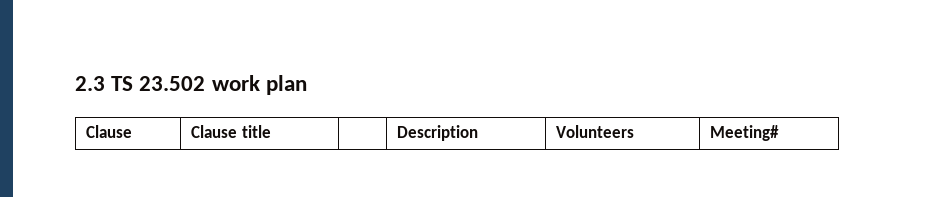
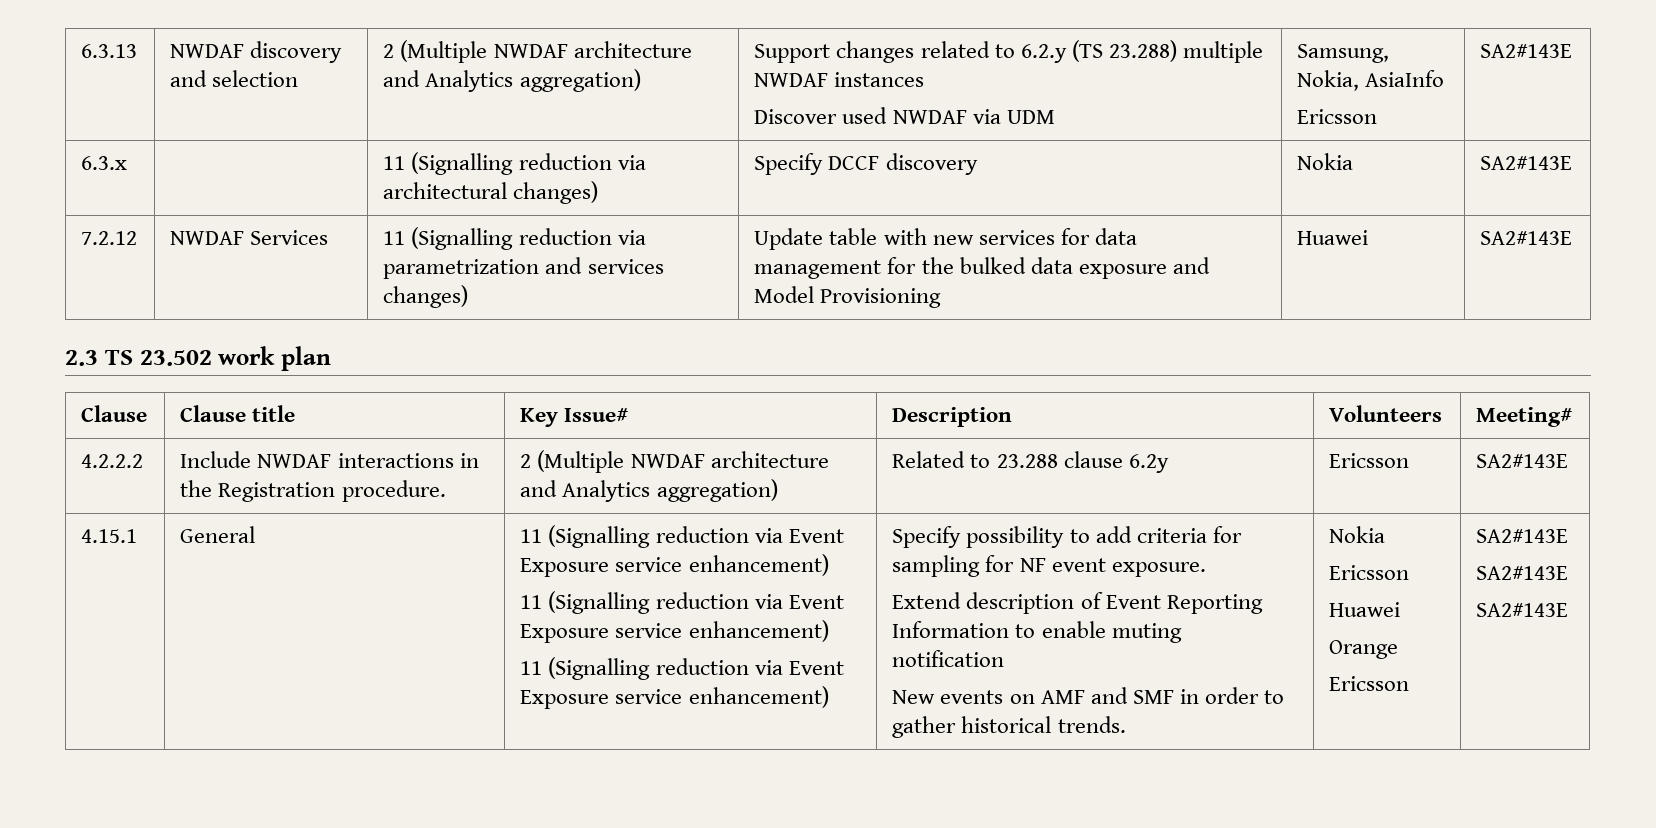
+ 6.3.13 | NWDAF discovery and selection | 2 (Multiple NWDAF architecture and Analytics aggregation) | Support changes related to 6.2.y (TS 23.288) multiple NWDAF instances
+ Discover used NWDAF via UDM | Samsung, Nokia, AsiaInfo
+ Ericsson | SA2#143E
+ 6.3.x | | 11 (Signalling reduction via architectural changes) | Specify DCCF discovery | Nokia | SA2#143E
+ 7.2.12 | NWDAF Services | 11 (Signalling reduction via parametrization and services changes) | Update table with new services for data management for the bulked data exposure and Model Provisioning | Huawei | SA2#143E
- Clause | Clause title | | Description | Volunteers | Meeting#
+ Clause | Clause title | Key Issue# | Description | Volunteers | Meeting#
+ 4.2.2.2 | Include NWDAF interactions in the Registration procedure. | 2 (Multiple NWDAF architecture and Analytics aggregation) | Related to 23.288 clause 6.2y | Ericsson | SA2#143E
+ 4.15.1 | General | 11 (Signalling reduction via Event Exposure service enhancement)
+ 11 (Signalling reduction via Event Exposure service enhancement)
+ 11 (Signalling reduction via Event Exposure service enhancement) | Specify possibility to add criteria for sampling for NF event exposure.
+ Extend description of Event Reporting Information to enable muting notification
+ New events on AMF and SMF in order to gather historical trends. | Nokia
+ Ericsson
+ Huawei
+ Orange
+ Ericsson | SA2#143E
+ SA2#143E
+ SA2#143E

